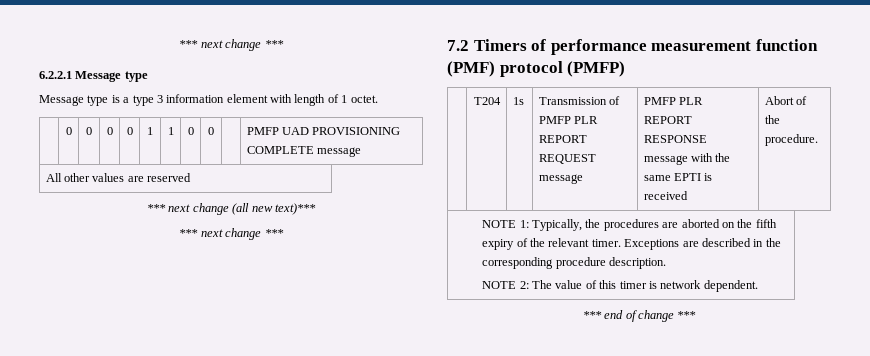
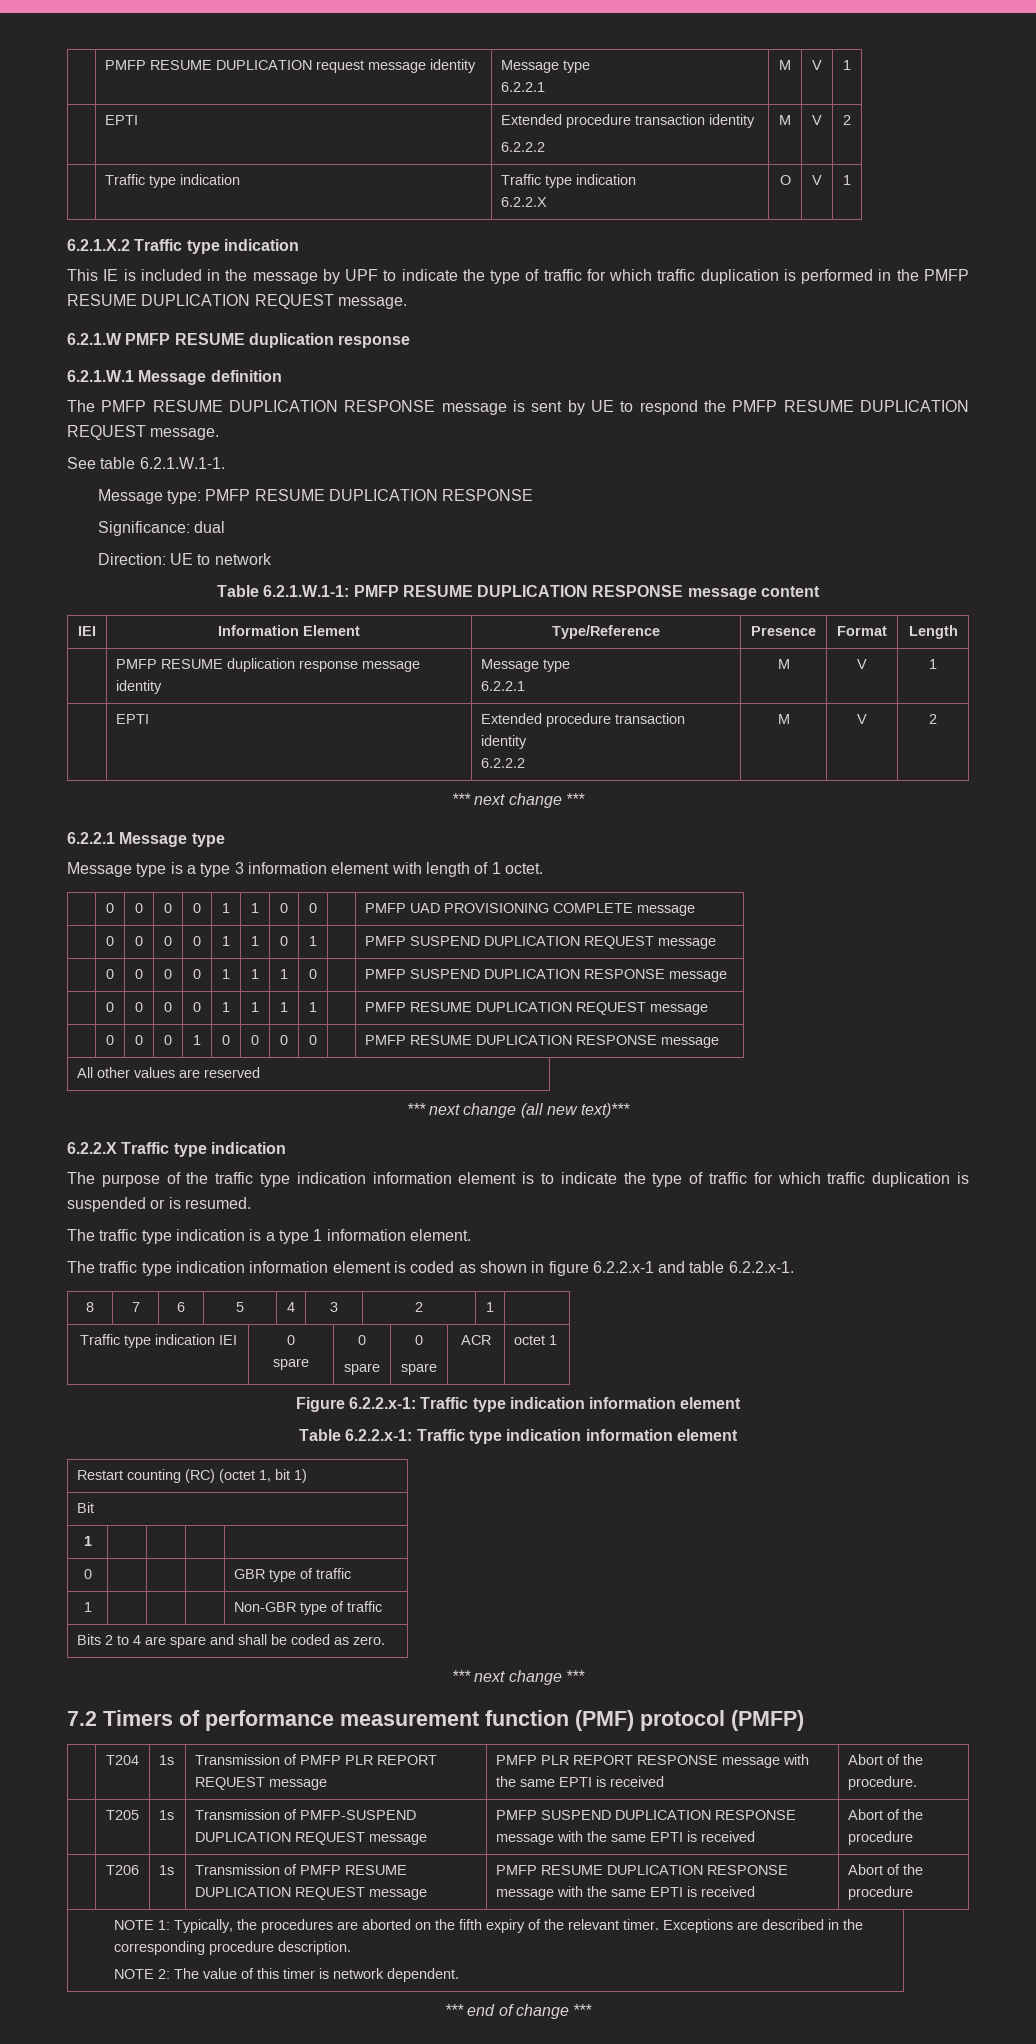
+ | PMFP RESUME DUPLICATION request message identity | Message type
+ 6.2.2.1 | M | V | 1
+ | EPTI | Extended procedure transaction identity
+ 6.2.2.2 | M | V | 2
+ | Traffic type indication | Traffic type indication
+ 6.2.2.X | O | V | 1
+ 6.2.1.X.2 Traffic type indication
+ This IE is included in the message by UPF to indicate the type of traffic for which traffic duplication is performed in the PMFP RESUME DUPLICATION REQUEST message.
+ 6.2.1.W PMFP RESUME duplication response
+ 6.2.1.W.1 Message definition
+ The PMFP RESUME DUPLICATION RESPONSE message is sent by UE to respond the PMFP RESUME DUPLICATION REQUEST message.
+ See table 6.2.1.W.1-1.
+ Message type: PMFP RESUME DUPLICATION RESPONSE
+ Significance: dual
+ Direction: UE to network
+ Table 6.2.1.W.1-1: PMFP RESUME DUPLICATION RESPONSE message content
+ IEI | Information Element | Type/Reference | Presence | Format | Length
+ | PMFP RESUME duplication response message identity | Message type
+ 6.2.2.1 | M | V | 1
+ | EPTI | Extended procedure transaction identity
+ 6.2.2.2 | M | V | 2
+ | 0 | 0 | 0 | 0 | 1 | 1 | 0 | 1 | | PMFP SUSPEND DUPLICATION REQUEST message
+ | 0 | 0 | 0 | 0 | 1 | 1 | 1 | 0 | | PMFP SUSPEND DUPLICATION RESPONSE message
+ | 0 | 0 | 0 | 0 | 1 | 1 | 1 | 1 | | PMFP RESUME DUPLICATION REQUEST message
+ | 0 | 0 | 0 | 1 | 0 | 0 | 0 | 0 | | PMFP RESUME DUPLICATION RESPONSE message
+ 6.2.2.X Traffic type indication
+ The purpose of the traffic type indication information element is to indicate the type of traffic for which traffic duplication is suspended or is resumed.
+ The traffic type indication is a type 1 information element.
+ The traffic type indication information element is coded as shown in figure 6.2.2.x-1 and table 6.2.2.x-1.
+ 8 | 7 | 6 | 5 | 4 | 3 | 2 | 1 |
+ Traffic type indication IEI | 0
+ spare | 0
+ spare | 0
+ spare | ACR | octet 1
+ Figure 6.2.2.x-1: Traffic type indication information element
+ Table 6.2.2.x-1: Traffic type indication information element
+ Restart counting (RC) (octet 1, bit 1)
+ Bit
+ 1 | | | |
+ 0 | | | | GBR type of traffic
+ 1 | | | | Non-GBR type of traffic
+ Bits 2 to 4 are spare and shall be coded as zero.
+ | T205 | 1s | Transmission of PMFP-SUSPEND DUPLICATION REQUEST message | PMFP SUSPEND DUPLICATION RESPONSE message with the same EPTI is received | Abort of the procedure
+ | T206 | 1s | Transmission of PMFP RESUME DUPLICATION REQUEST message | PMFP RESUME DUPLICATION RESPONSE message with the same EPTI is received | Abort of the procedure

